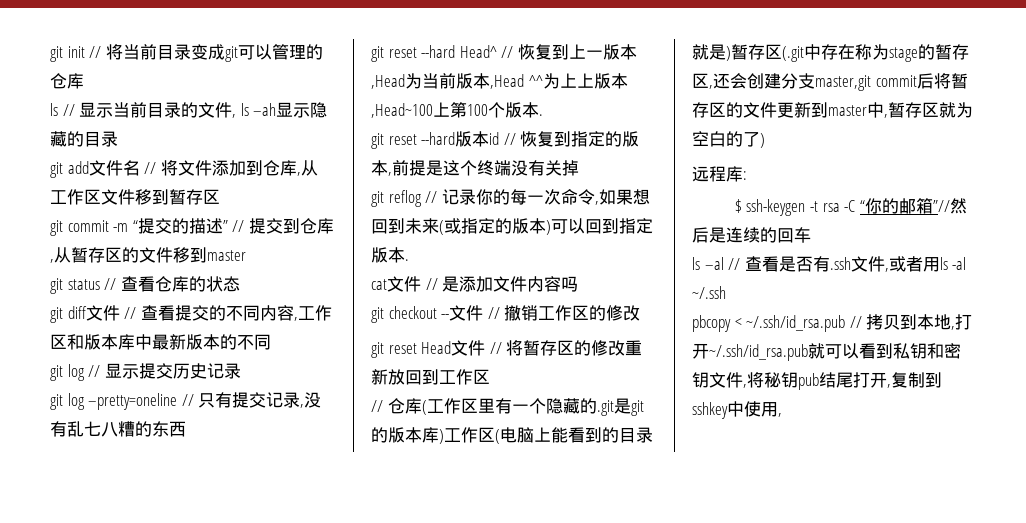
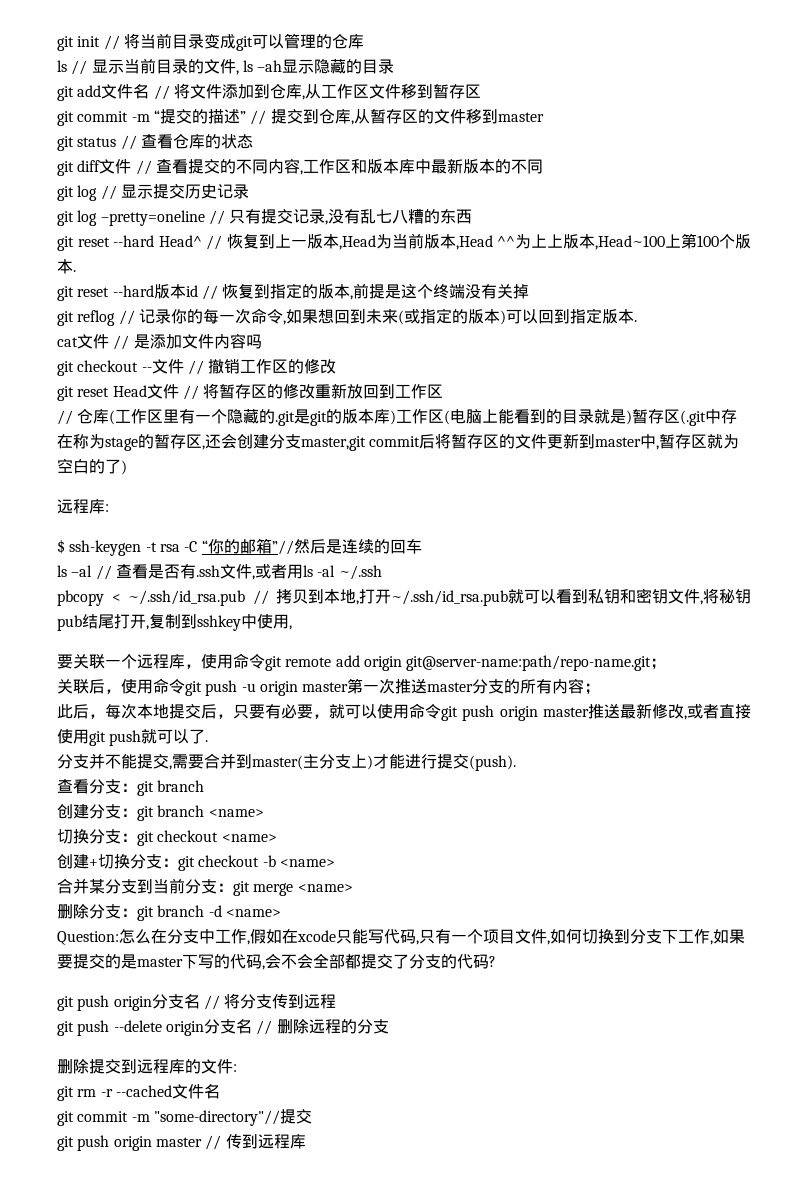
+ 要关联一个远程库，使用命令git remote add origin git@server-name:path/repo-name.git；
+ 关联后，使用命令git push -u origin master第一次推送master分支的所有内容；
+ 此后，每次本地提交后，只要有必要，就可以使用命令git push origin master推送最新修改,或者直接使用git push就可以了.
+ 分支并不能提交,需要合并到master(主分支上)才能进行提交(push).
+ 查看分支：git branch
+ 创建分支：git branch <name>
+ 切换分支：git checkout <name>
+ 创建+切换分支：git checkout -b <name>
+ 合并某分支到当前分支：git merge <name>
+ 删除分支：git branch -d <name>
+ Question:怎么在分支中工作,假如在xcode只能写代码,只有一个项目文件,如何切换到分支下工作,如果要提交的是master下写的代码,会不会全部都提交了分支的代码?
+ git push origin分支名 // 将分支传到远程
+ git push --delete origin分支名 // 删除远程的分支
+ 删除提交到远程库的文件:
+ git rm -r --cached文件名
+ git commit -m "some-directory"//提交
+ git push origin master // 传到远程库

